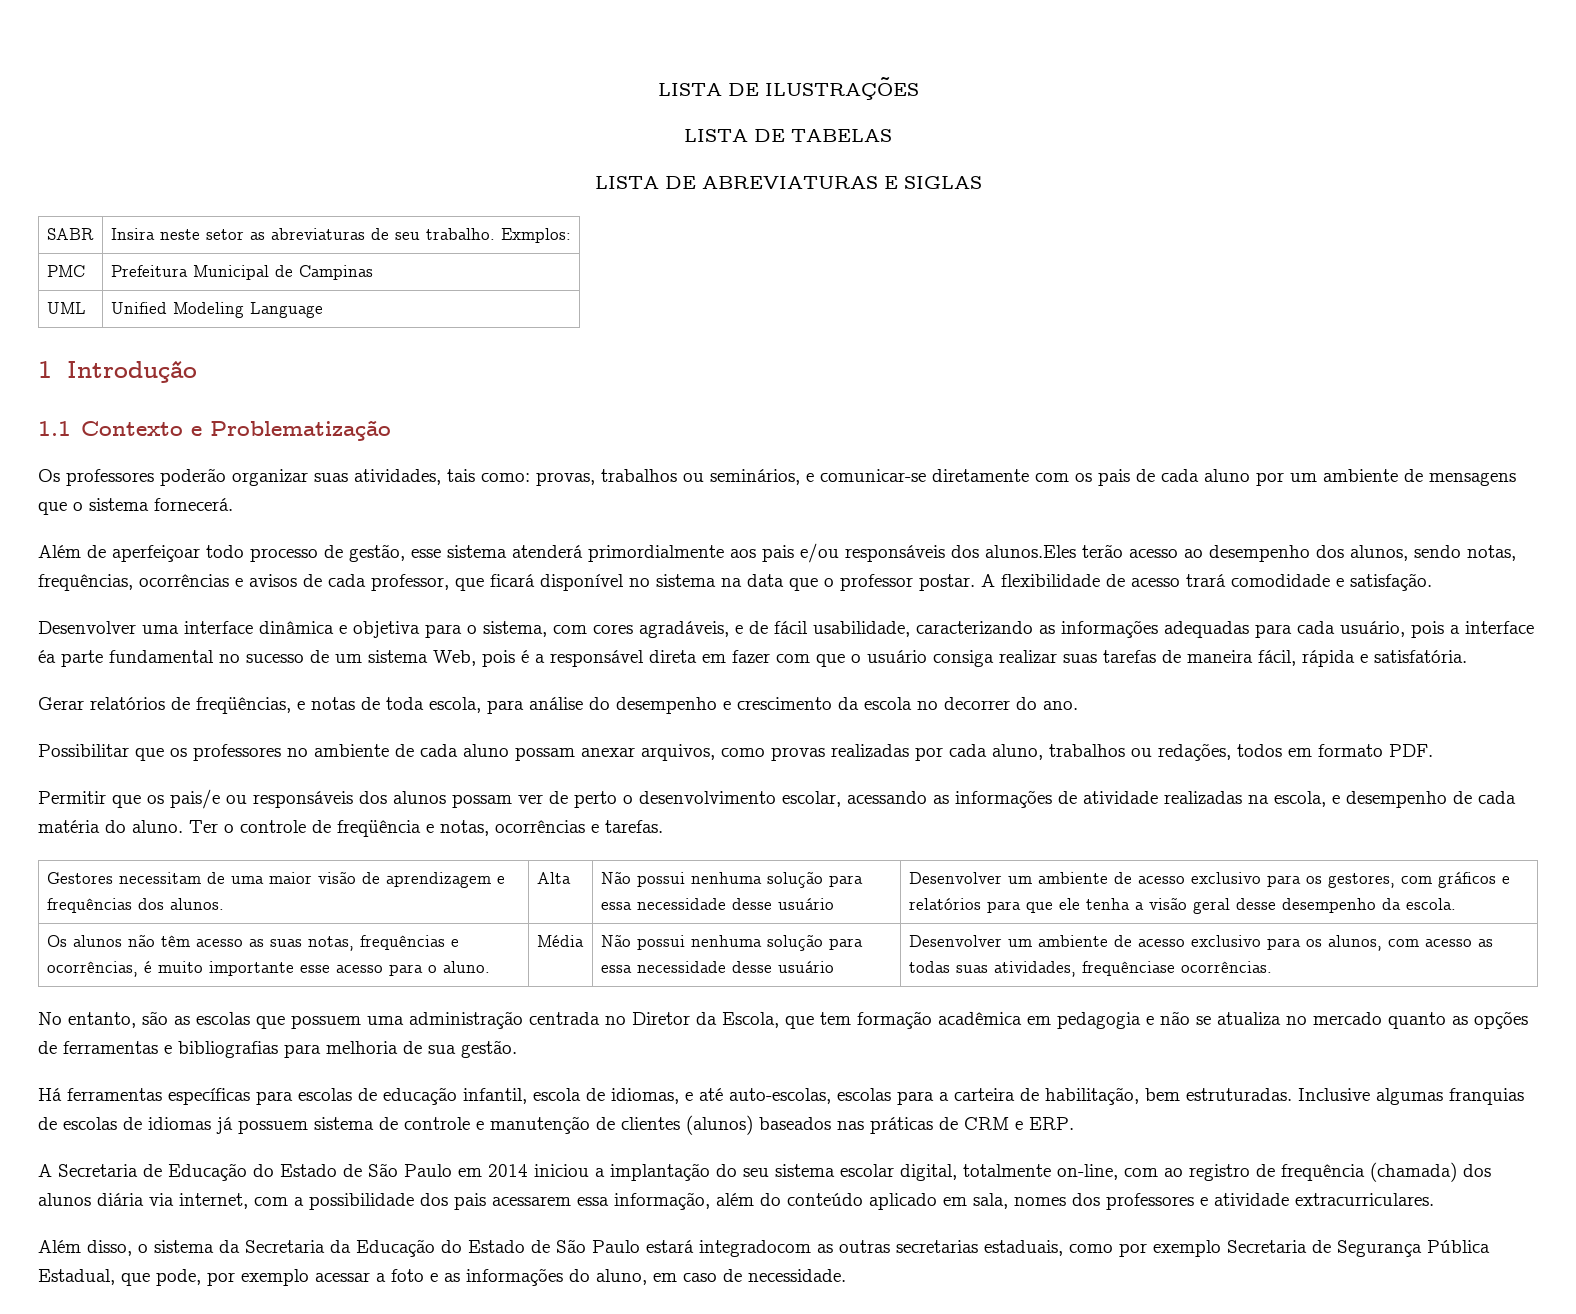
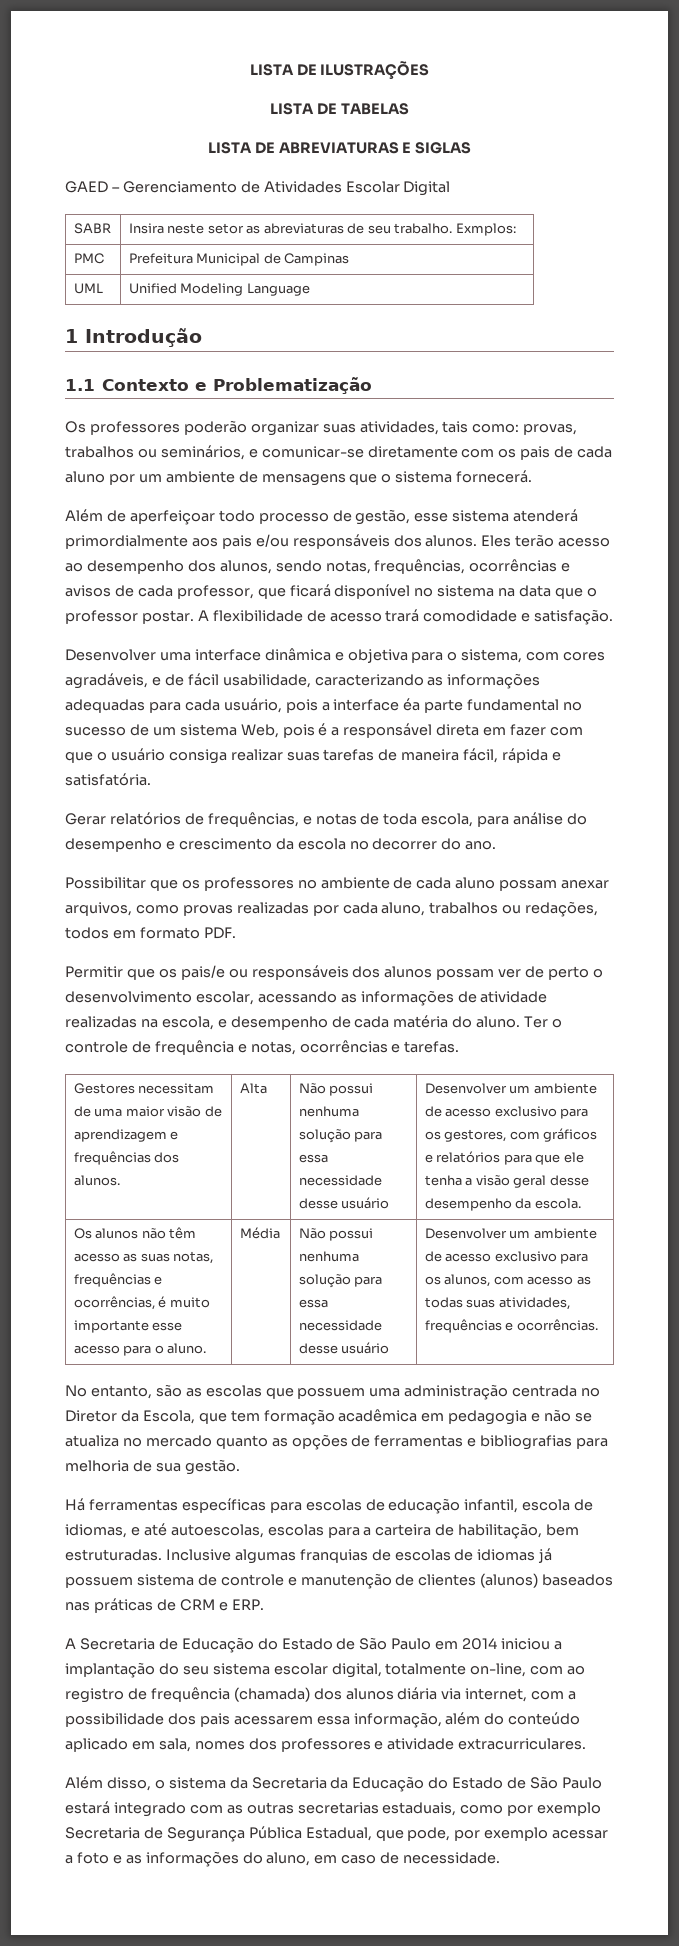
+ GAED – Gerenciamento de Atividades Escolar Digital
- Além de aperfeiçoar todo processo de gestão, esse sistema atenderá primordialmente aos pais e/ou responsáveis dos alunos.Eles terão acesso ao desempenho dos alunos, sendo notas, frequências, ocorrências e avisos de cada professor, que ficará disponível no sistema na data que o professor postar.
+ Além de aperfeiçoar todo processo de gestão, esse sistema atenderá primordialmente aos pais e/ou responsáveis dos alunos. Eles terão acesso ao desempenho dos alunos, sendo notas, frequências, ocorrências e avisos de cada professor, que ficará disponível no sistema na data que o professor postar.
- Gerar relatórios de freqüências, e notas de toda escola, para análise do desempenho e crescimento da escola no decorrer do ano.
+ Gerar relatórios de frequências, e notas de toda escola, para análise do desempenho e crescimento da escola no decorrer do ano.
- Ter o controle de freqüência e notas, ocorrências e tarefas.
+ Ter o controle de frequência e notas, ocorrências e tarefas.
- Desenvolver um ambiente de acesso exclusivo para os alunos, com acesso as todas suas atividades, frequênciase ocorrências.
+ Desenvolver um ambiente de acesso exclusivo para os alunos, com acesso as todas suas atividades, frequências e ocorrências.
- Há ferramentas específicas para escolas de educação infantil, escola de idiomas, e até auto-escolas, escolas para a carteira de habilitação, bem estruturadas.
+ Há ferramentas específicas para escolas de educação infantil, escola de idiomas, e até autoescolas, escolas para a carteira de habilitação, bem estruturadas.
- Além disso, o sistema da Secretaria da Educação do Estado de São Paulo estará integradocom as outras secretarias estaduais, como por exemplo Secretaria de Segurança Pública Estadual, que pode, por exemplo acessar a foto e as informações do aluno, em caso de necessidade.
+ Além disso, o sistema da Secretaria da Educação do Estado de São Paulo estará integrado com as outras secretarias estaduais, como por exemplo Secretaria de Segurança Pública Estadual, que pode, por exemplo acessar a foto e as informações do aluno, em caso de necessidade.

